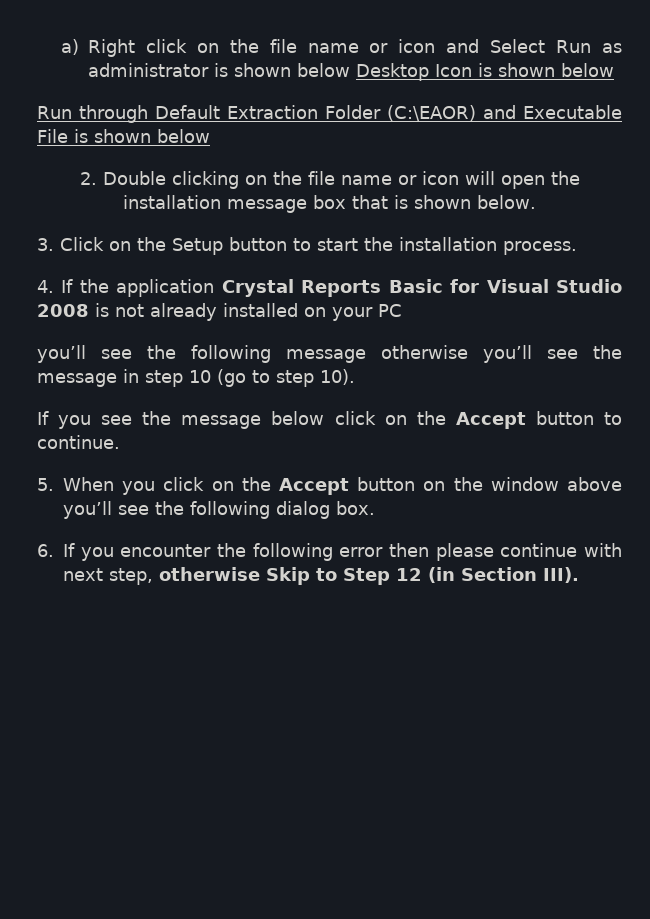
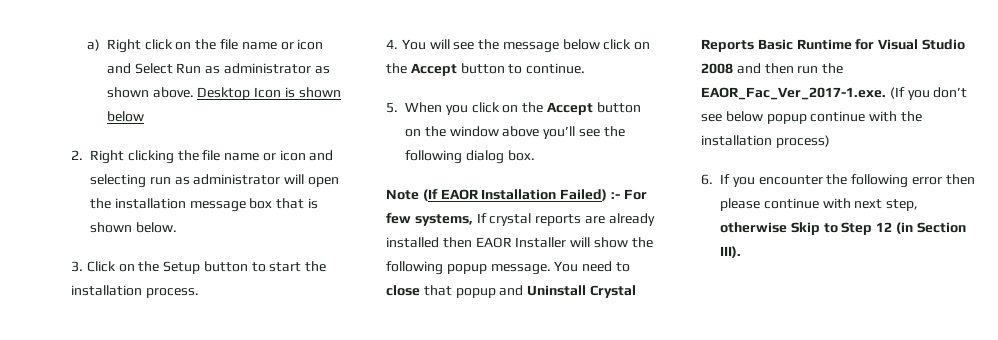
- a) Right click on the file name or icon and Select Run as administrator is shown below Desktop Icon is shown below
+ a) Right click on the file name or icon and Select Run as administrator as shown above. Desktop Icon is shown below
- Run through Default Extraction Folder (C:\EAOR) and Executable File is shown below
- 2. Double clicking on the file name or icon will open the installation message box that is shown below.
+ 2. Right clicking the file name or icon and selecting run as administrator will open the installation message box that is shown below.
- 4. If the application Crystal Reports Basic for Visual Studio 2008 is not already installed on your PC
- you’ll see the following message otherwise you’ll see the message in step 10 (go to step 10).
- If you see the message below click on the Accept button to continue.
+ 4. You will see the message below click on the Accept button to continue.
+ Note (If EAOR Installation Failed) :- For few systems, If crystal reports are already installed then EAOR Installer will show the following popup message. You need to close that popup and Uninstall Crystal Reports Basic Runtime for Visual Studio 2008 and then run the EAOR_Fac_Ver_2017-1.exe. (If you don’t see below popup continue with the installation process)

